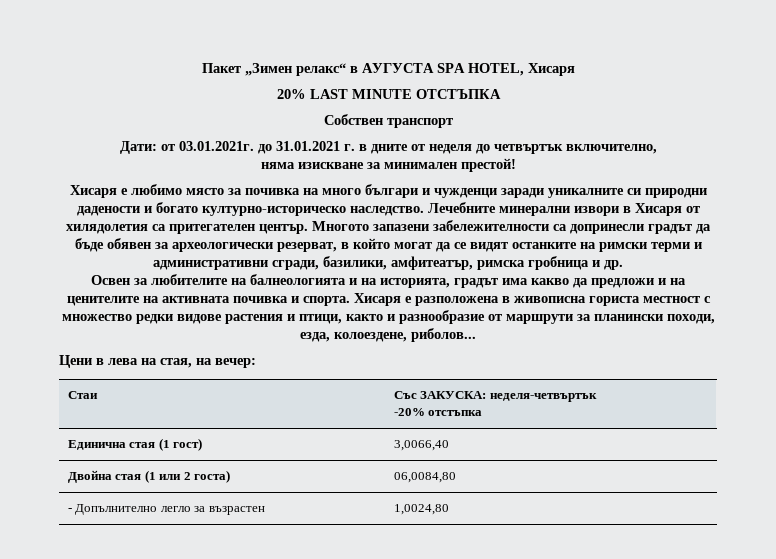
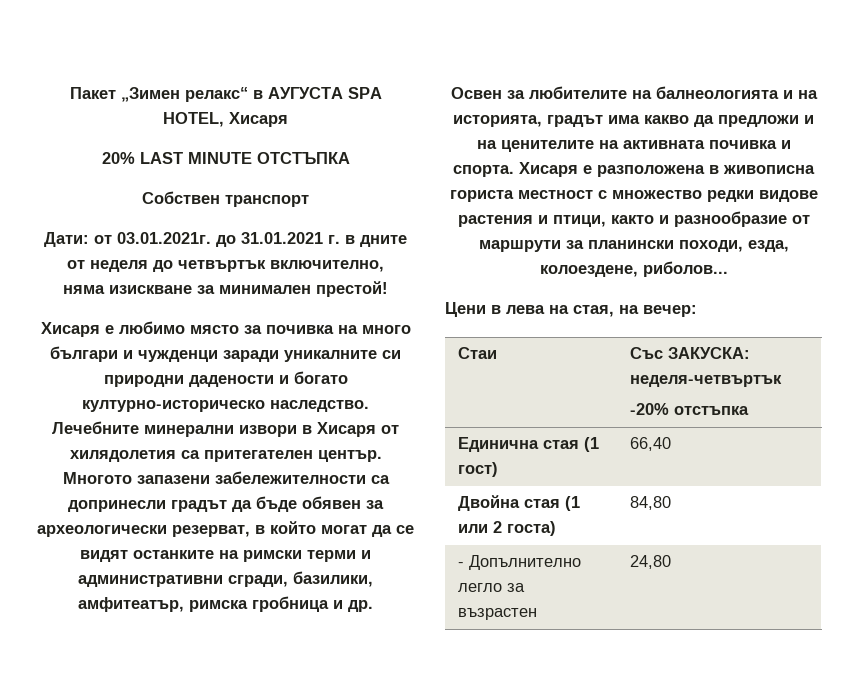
- Единична стая (1 гост) | 3,0066,40
+ Единична стая (1 гост) | 66,40
- Двойна стая (1 или 2 госта) | 06,0084,80
+ Двойна стая (1 или 2 госта) | 84,80
- - Допълнително легло за възрастен | 1,0024,80
+ - Допълнително легло за възрастен | 24,80

